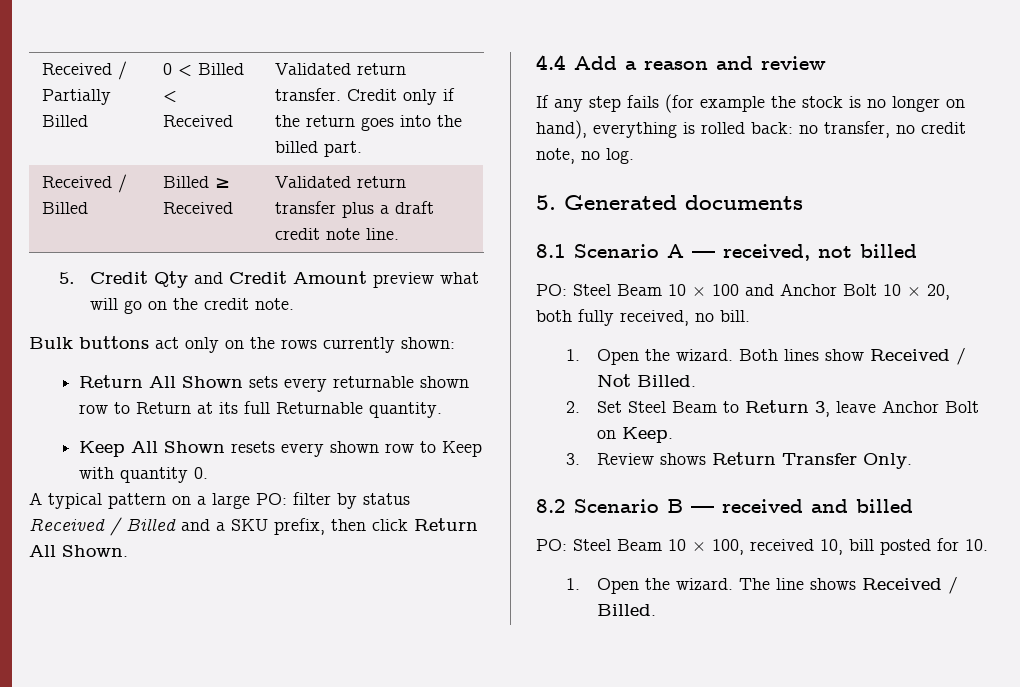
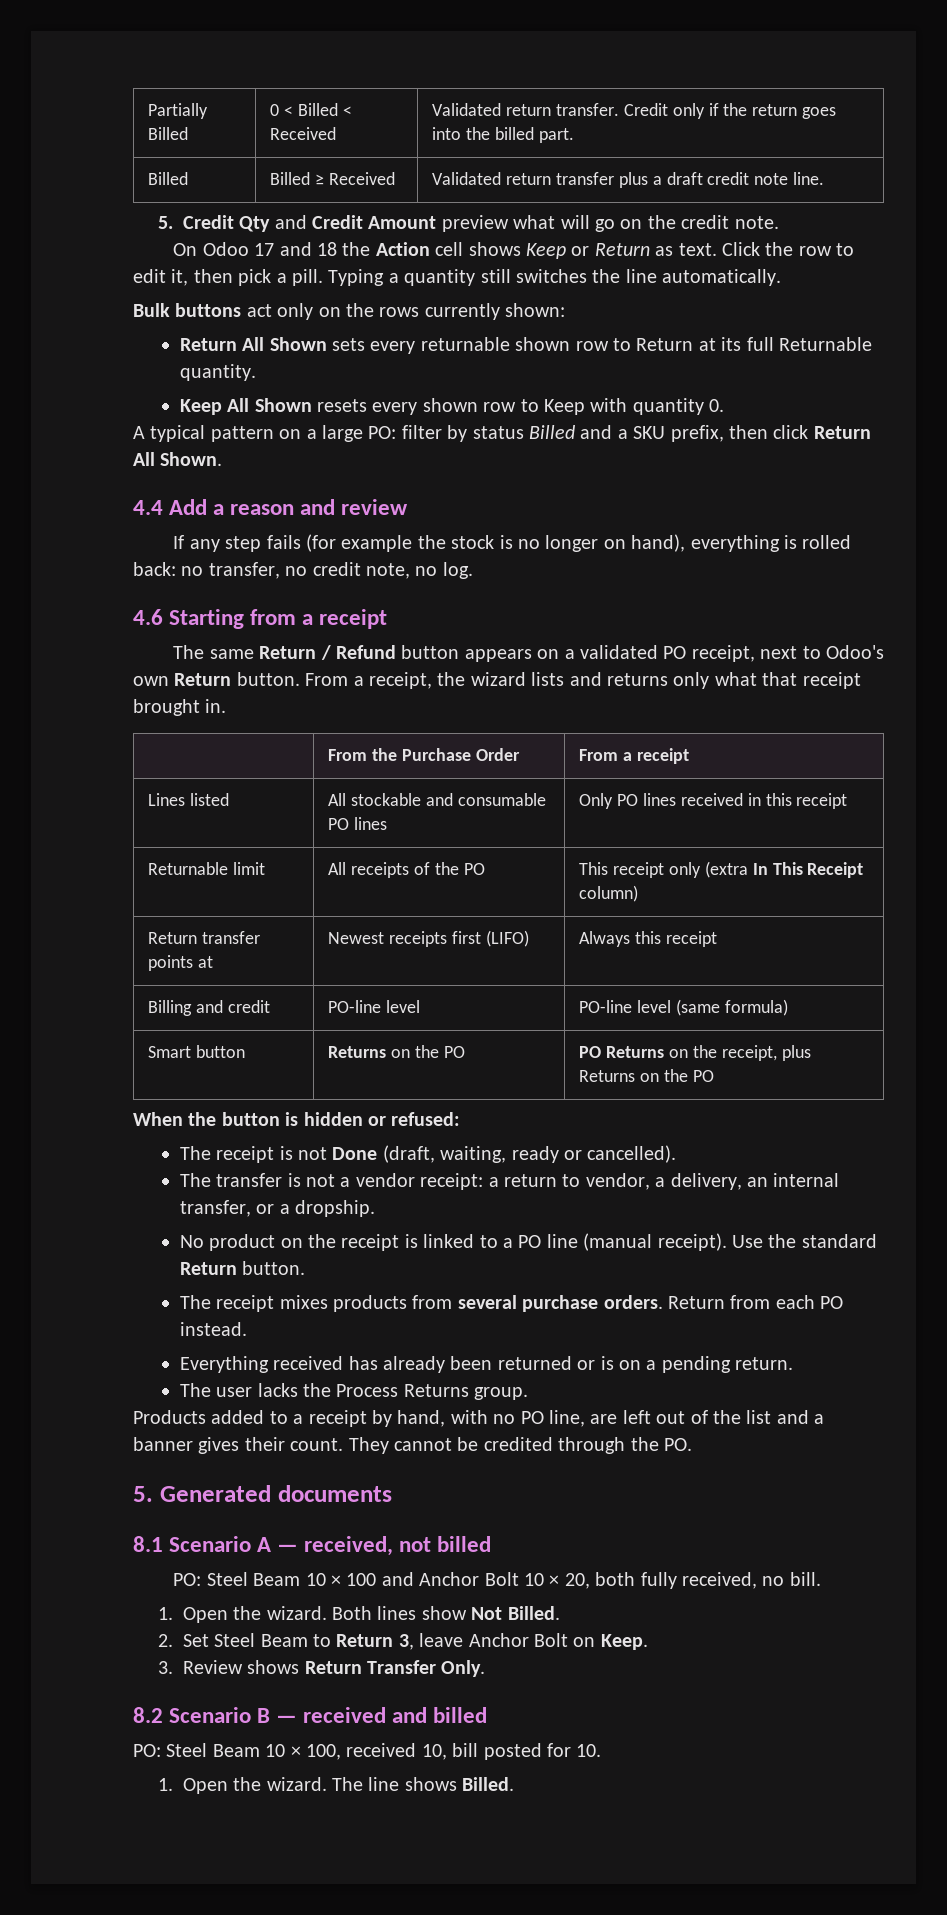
- Received / Partially Billed | 0 < Billed < Received | Validated return transfer. Credit only if the return goes into the billed part.
+ Partially Billed | 0 < Billed < Received | Validated return transfer. Credit only if the return goes into the billed part.
- Received / Billed | Billed ≥ Received | Validated return transfer plus a draft credit note line.
+ Billed | Billed ≥ Received | Validated return transfer plus a draft credit note line.
+ On Odoo 17 and 18 the Action cell shows Keep or Return as text. Click the row to edit it, then pick a pill. Typing a quantity still switches the line automatically.
- A typical pattern on a large PO: filter by status Received / Billed and a SKU prefix, then click Return All Shown.
+ A typical pattern on a large PO: filter by status Billed and a SKU prefix, then click Return All Shown.
+ 4.6 Starting from a receipt
+ The same Return / Refund button appears on a validated PO receipt, next to Odoo's own Return button. From a receipt, the wizard lists and returns only what that receipt brought in.
+ | From the Purchase Order | From a receipt
+ Lines listed | All stockable and consumable PO lines | Only PO lines received in this receipt
+ Returnable limit | All receipts of the PO | This receipt only (extra In This Receipt column)
+ Return transfer points at | Newest receipts first (LIFO) | Always this receipt
+ Billing and credit | PO-line level | PO-line level (same formula)
+ Smart button | Returns on the PO | PO Returns on the receipt, plus Returns on the PO
+ When the button is hidden or refused:
+ The receipt is not Done (draft, waiting, ready or cancelled).
+ The transfer is not a vendor receipt: a return to vendor, a delivery, an internal transfer, or a dropship.
+ No product on the receipt is linked to a PO line (manual receipt). Use the standard Return button.
+ The receipt mixes products from several purchase orders. Return from each PO instead.
+ Everything received has already been returned or is on a pending return.
+ The user lacks the Process Returns group.
+ Products added to a receipt by hand, with no PO line, are left out of the list and a banner gives their count. They cannot be credited through the PO.
- Both lines show Received / Not Billed.
+ Both lines show Not Billed.
- The line shows Received / Billed.
+ The line shows Billed.

